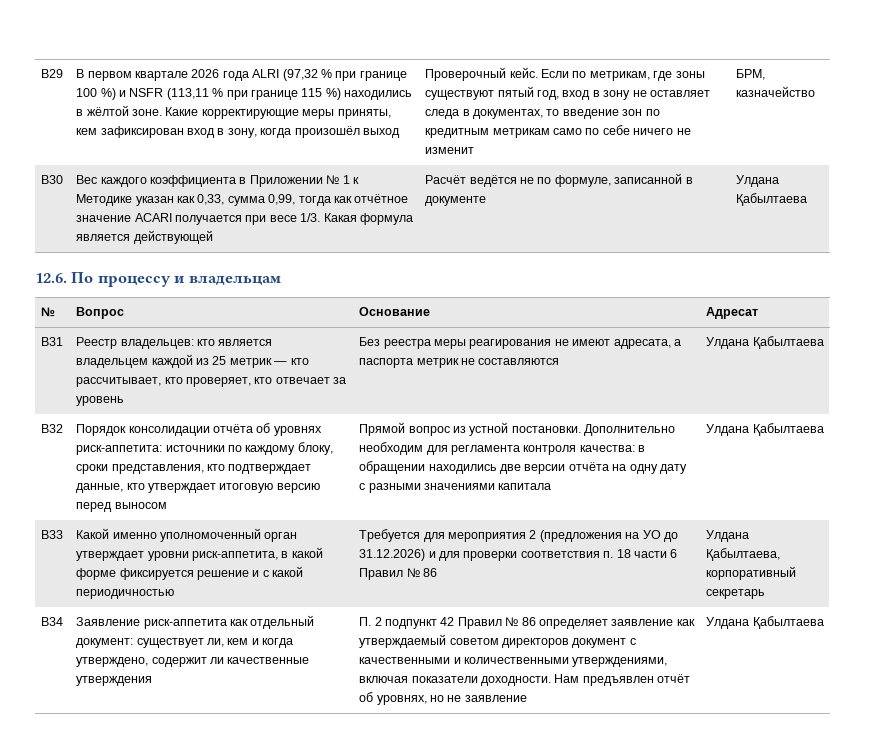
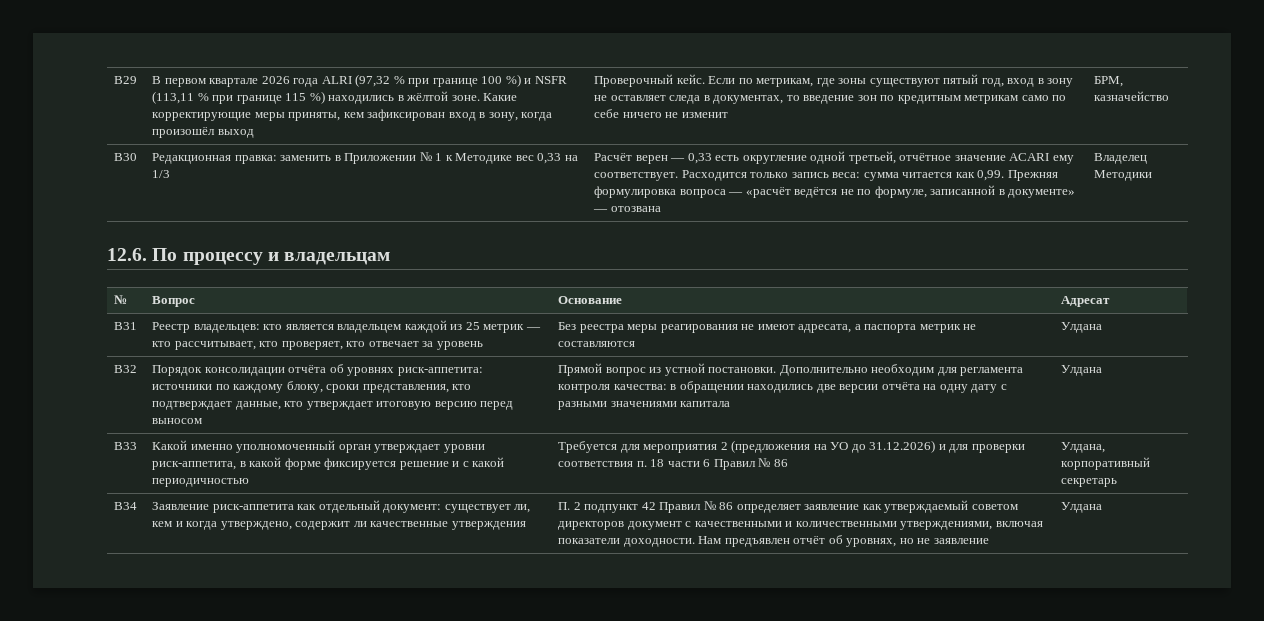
- Вес каждого коэффициента в Приложении № 1 к Методике указан как 0,33, сумма 0,99, тогда как отчётное значение ACARI получается при весе 1/3. Какая формула является действующей | Расчёт ведётся не по формуле, записанной в документе | Улдана Қабылтаева
+ Редакционная правка: заменить в Приложении № 1 к Методике вес 0,33 на 1/3 | Расчёт верен — 0,33 есть округление одной третьей, отчётное значение ACARI ему соответствует. Расходится только запись веса: сумма читается как 0,99. Прежняя формулировка вопроса — «расчёт ведётся не по формуле, записанной в документе» — отозвана | Владелец Методики
- В31 | Реестр владельцев: кто является владельцем каждой из 25 метрик — кто рассчитывает, кто проверяет, кто отвечает за уровень | Без реестра меры реагирования не имеют адресата, а паспорта метрик не составляются | Улдана Қабылтаева
+ В31 | Реестр владельцев: кто является владельцем каждой из 25 метрик — кто рассчитывает, кто проверяет, кто отвечает за уровень | Без реестра меры реагирования не имеют адресата, а паспорта метрик не составляются | Улдана
- Дополнительно необходим для регламента контроля качества: в обращении находились две версии отчёта на одну дату с разными значениями капитала | Улдана Қабылтаева
+ Дополнительно необходим для регламента контроля качества: в обращении находились две версии отчёта на одну дату с разными значениями капитала | Улдана
- Улдана Қабылтаева, корпоративный секретарь
+ Улдана, корпоративный секретарь
- Нам предъявлен отчёт об уровнях, но не заявление | Улдана Қабылтаева
+ Нам предъявлен отчёт об уровнях, но не заявление | Улдана

